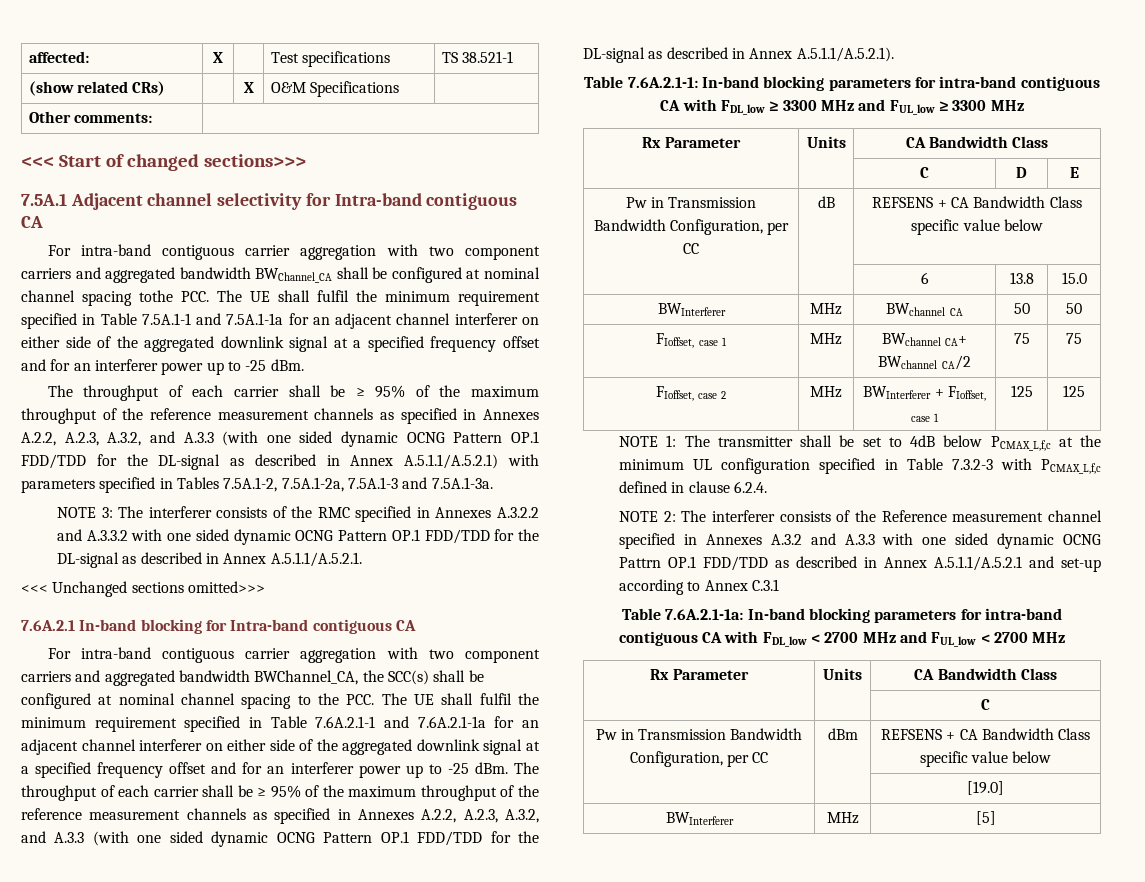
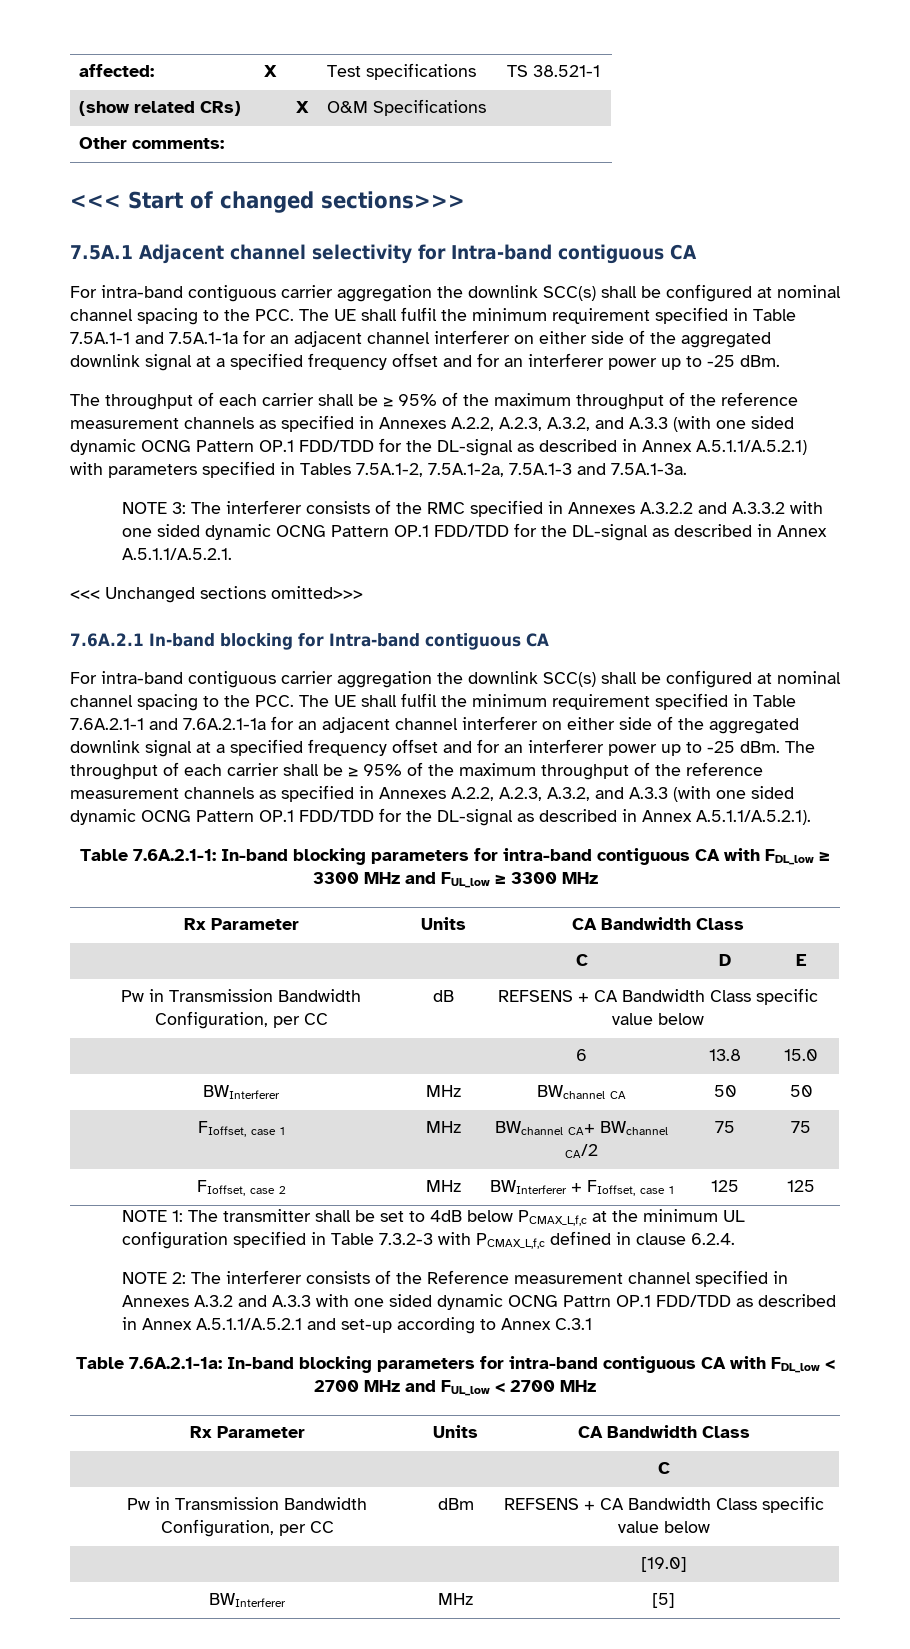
- For intra-band contiguous carrier aggregation with two component carriers and aggregated bandwidth BWChannel_CA shall be configured at nominal channel spacing tothe PCC. The UE shall fulfil the minimum requirement specified in Table 7.5A.1-1 and 7.5A.1-1a for an adjacent channel interferer on either side of the aggregated downlink signal at a specified frequency offset and for an interferer power up to -25 dBm.
+ For intra-band contiguous carrier aggregation the downlink SCC(s) shall be configured at nominal channel spacing to the PCC. The UE shall fulfil the minimum requirement specified in Table 7.5A.1-1 and 7.5A.1-1a for an adjacent channel interferer on either side of the aggregated downlink signal at a specified frequency offset and for an interferer power up to -25 dBm.
- For intra-band contiguous carrier aggregation with two component carriers and aggregated bandwidth BWChannel_CA, the SCC(s) shall be configured at nominal channel spacing to the PCC. The UE shall fulfil the minimum requirement specified in Table 7.6A.2.1-1 and 7.6A.2.1-1a for an adjacent channel interferer on either side of the aggregated downlink signal at a specified frequency offset and for an interferer power up to -25 dBm.
+ For intra-band contiguous carrier aggregation the downlink SCC(s) shall be configured at nominal channel spacing to the PCC. The UE shall fulfil the minimum requirement specified in Table 7.6A.2.1-1 and 7.6A.2.1-1a for an adjacent channel interferer on either side of the aggregated downlink signal at a specified frequency offset and for an interferer power up to -25 dBm.

